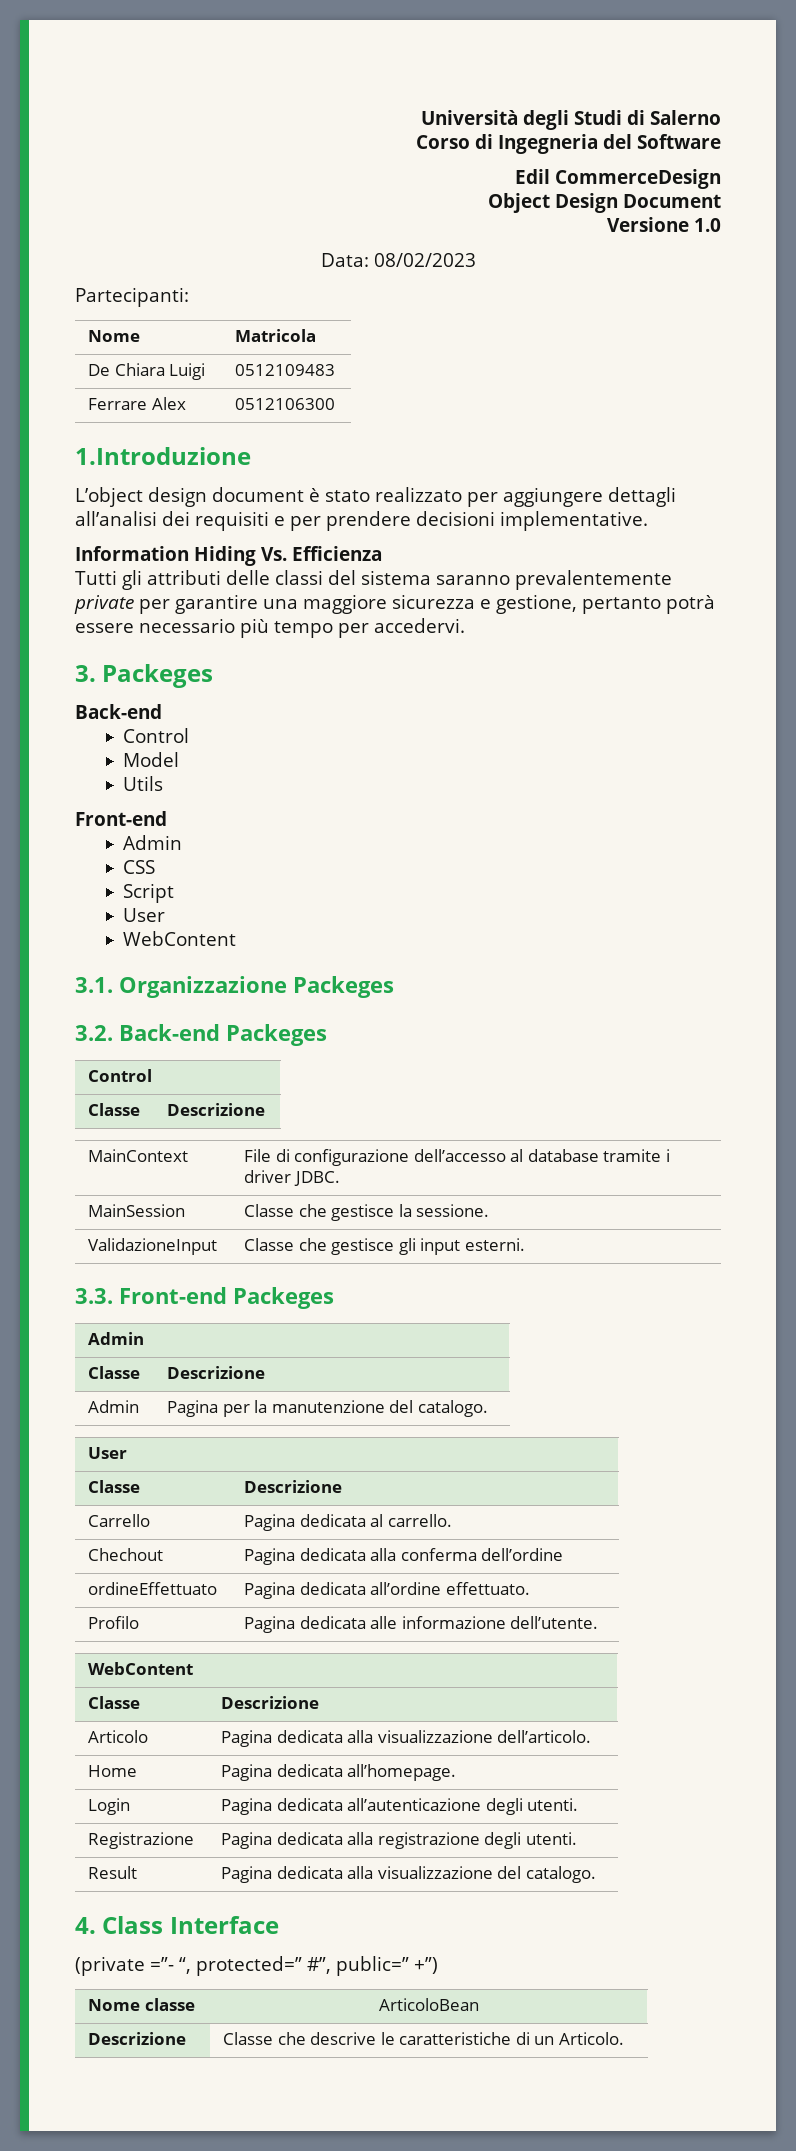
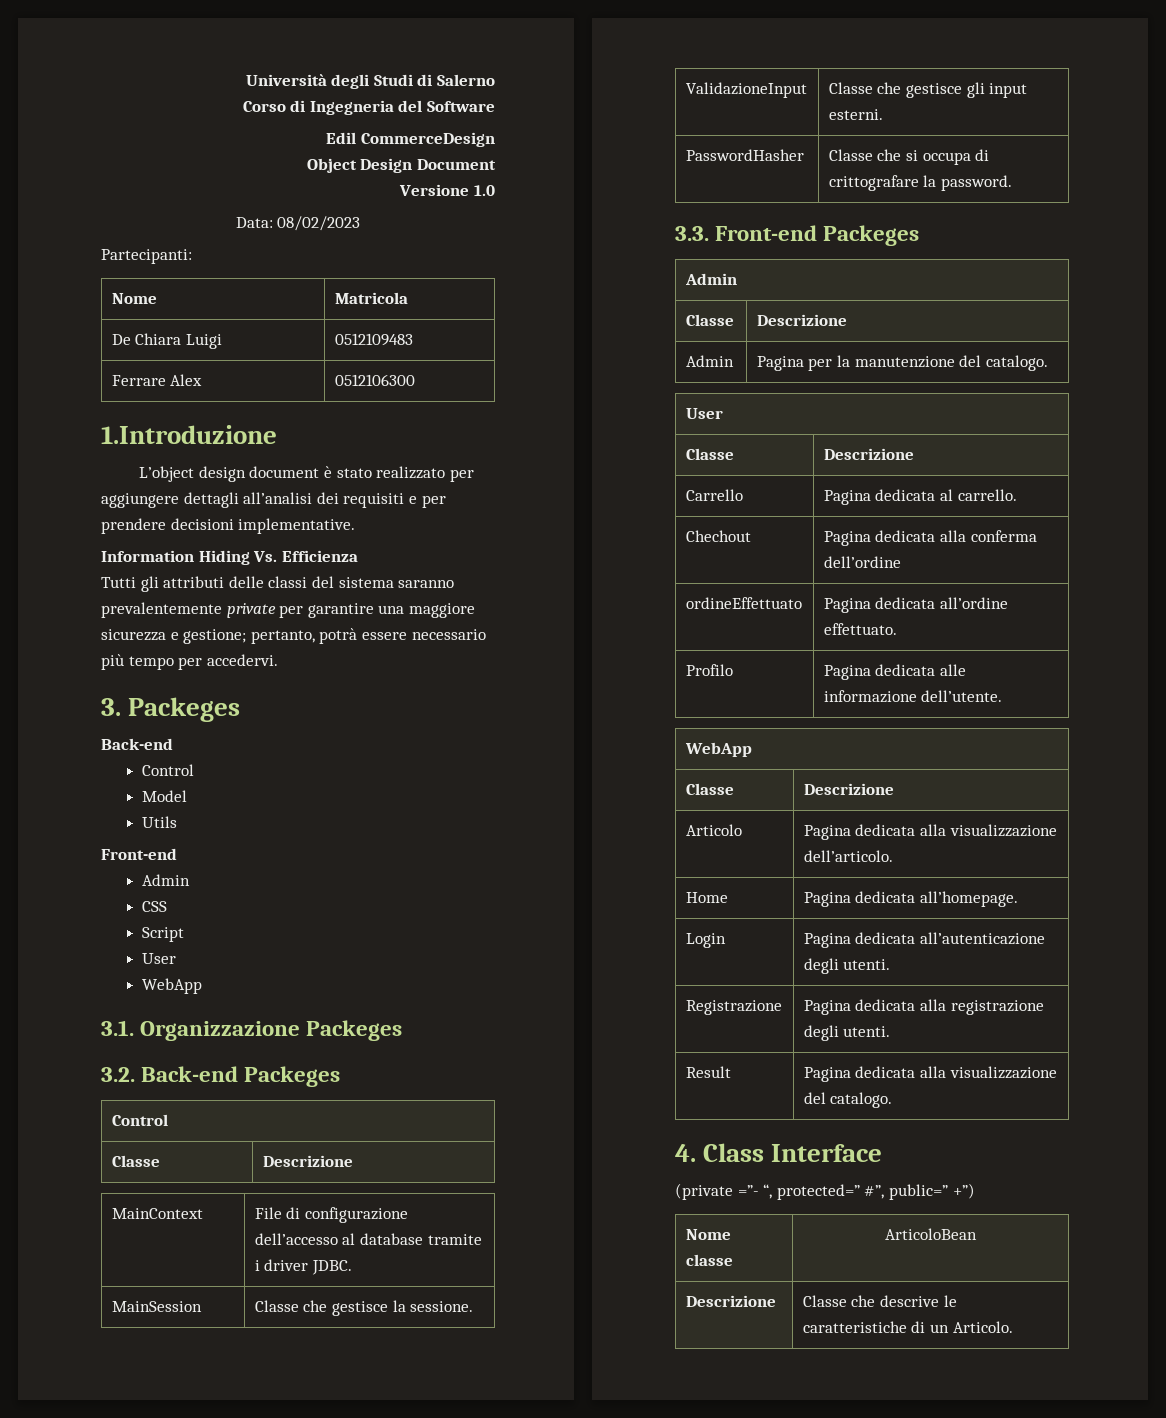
- Tutti gli attributi delle classi del sistema saranno prevalentemente private per garantire una maggiore sicurezza e gestione, pertanto potrà essere necessario più tempo per accedervi.
+ Tutti gli attributi delle classi del sistema saranno prevalentemente private per garantire una maggiore sicurezza e gestione; pertanto, potrà essere necessario più tempo per accedervi.
  Script
  User
- WebContent
+ WebApp
+ PasswordHasher | Classe che si occupa di crittografare la password.
  Profilo | Pagina dedicata alle informazione dell’utente.
- WebContent
+ WebApp

